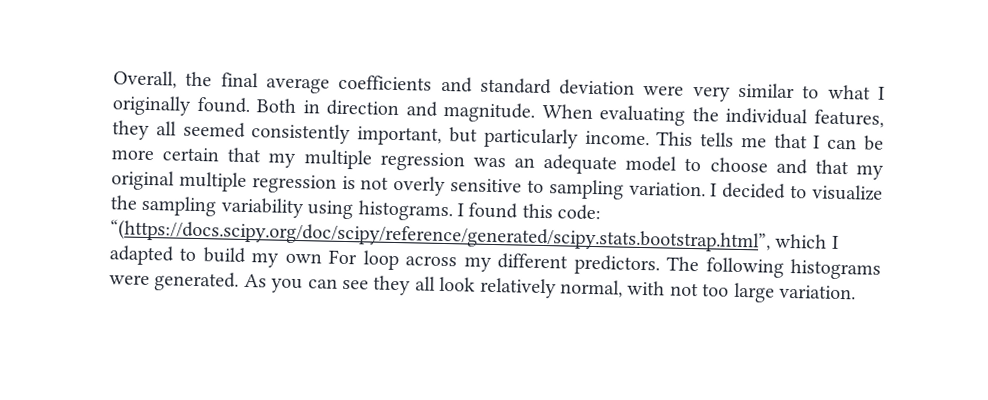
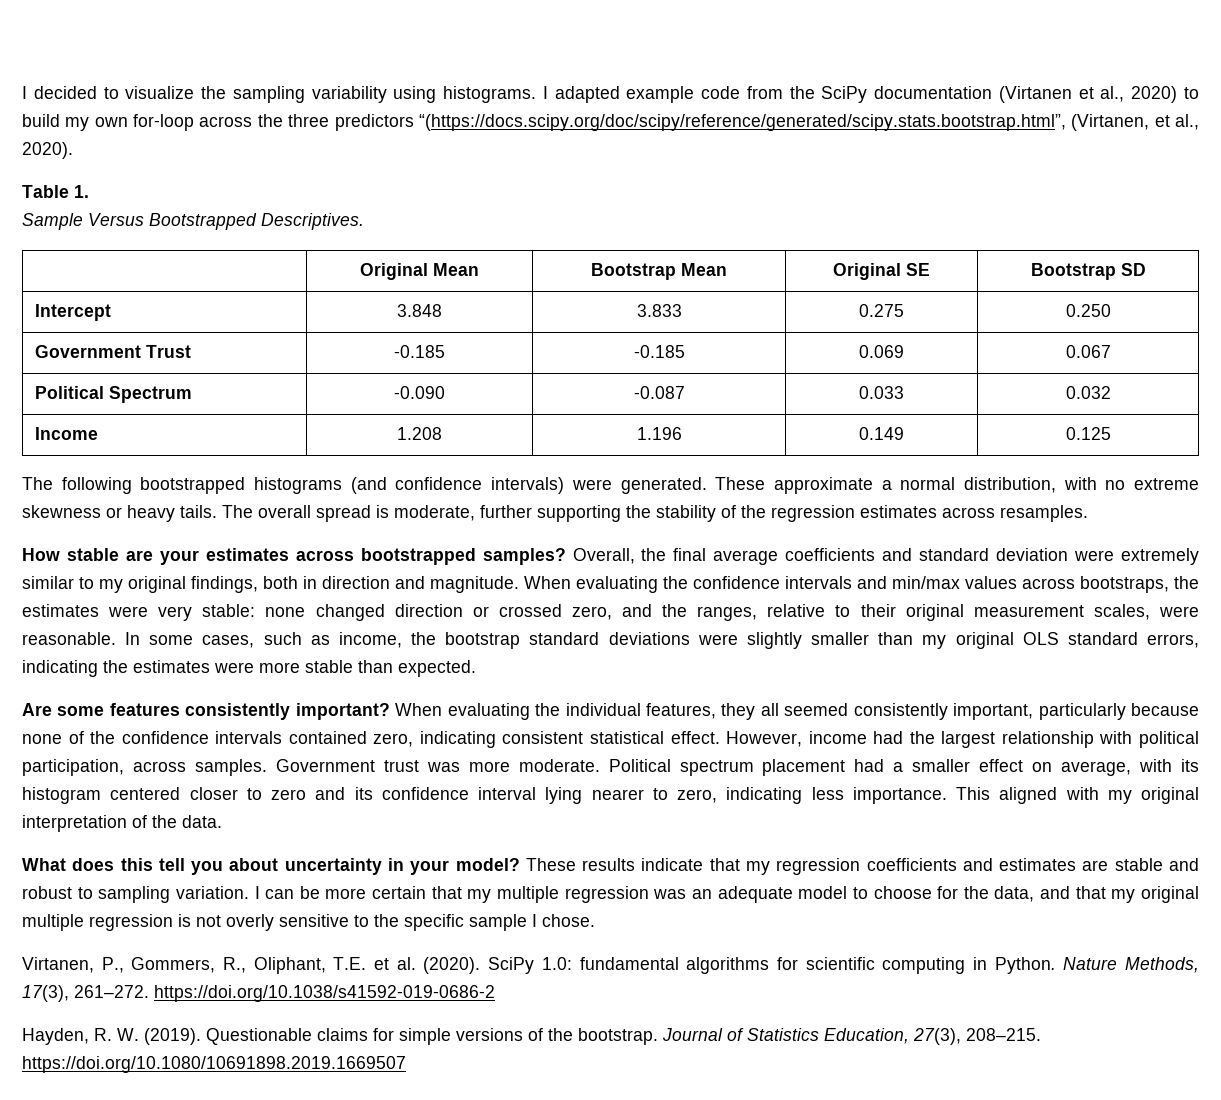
+ I decided to visualize the sampling variability using histograms. I adapted example code from the SciPy documentation (Virtanen et al., 2020) to build my own for-loop across the three predictors “(https://docs.scipy.org/doc/scipy/reference/generated/scipy.stats.bootstrap.html”, (Virtanen, et al., 2020).
+ Table 1.
+ Sample Versus Bootstrapped Descriptives.
+ | Original Mean | Bootstrap Mean | Original SE | Bootstrap SD
+ Intercept | 3.848 | 3.833 | 0.275 | 0.250
+ Government Trust | -0.185 | -0.185 | 0.069 | 0.067
+ Political Spectrum | -0.090 | -0.087 | 0.033 | 0.032
+ Income | 1.208 | 1.196 | 0.149 | 0.125
+ The following bootstrapped histograms (and confidence intervals) were generated. These approximate a normal distribution, with no extreme skewness or heavy tails. The overall spread is moderate, further supporting the stability of the regression estimates across resamples.
+ How stable are your estimates across bootstrapped samples?
- Overall, the final average coefficients and standard deviation were very similar to what I originally found. Both in direction and magnitude.
+ Overall, the final average coefficients and standard deviation were extremely similar to my original findings, both in direction and magnitude.
- When evaluating the individual features, they all seemed consistently important, but particularly income. This tells me that I can be more certain that my multiple regression was an adequate model to choose and that my original multiple regression is not overly sensitive to sampling variation. I decided to visualize the sampling variability using histograms. I found this code: “(https://docs.scipy.org/doc/scipy/reference/generated/scipy.stats.bootstrap.html”, which I adapted to build my own For loop across my different predictors. The following histograms were generated. As you can see they all look relatively normal, with not too large variation.
+ When evaluating the confidence intervals and min/max values across bootstraps, the estimates were very stable: none changed direction or crossed zero, and the ranges, relative to their original measurement scales, were reasonable. In some cases, such as income, the bootstrap standard deviations were slightly smaller than my original OLS standard errors, indicating the estimates were more stable than expected.
+ Are some features consistently important? When evaluating the individual features, they all seemed consistently important, particularly because none of the confidence intervals contained zero, indicating consistent statistical effect. However, income had the largest relationship with political participation, across samples. Government trust was more moderate. Political spectrum placement had a smaller effect on average, with its histogram centered closer to zero and its confidence interval lying nearer to zero, indicating less importance. This aligned with my original interpretation of the data.
+ What does this tell you about uncertainty in your model? These results indicate that my regression coefficients and estimates are stable and robust to sampling variation. I can be more certain that my multiple regression was an adequate model to choose for the data, and that my original multiple regression is not overly sensitive to the specific sample I chose.
+ Virtanen, P., Gommers, R., Oliphant, T.E. et al. (2020). SciPy 1.0: fundamental algorithms for scientific computing in Python. Nature Methods, 17(3), 261–272. https://doi.org/10.1038/s41592-019-0686-2
+ Hayden, R. W. (2019). Questionable claims for simple versions of the bootstrap. Journal of Statistics Education, 27(3), 208–215. https://doi.org/10.1080/10691898.2019.1669507

